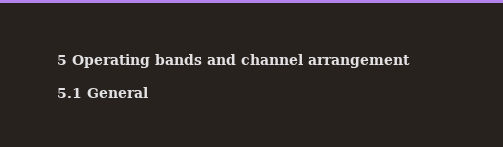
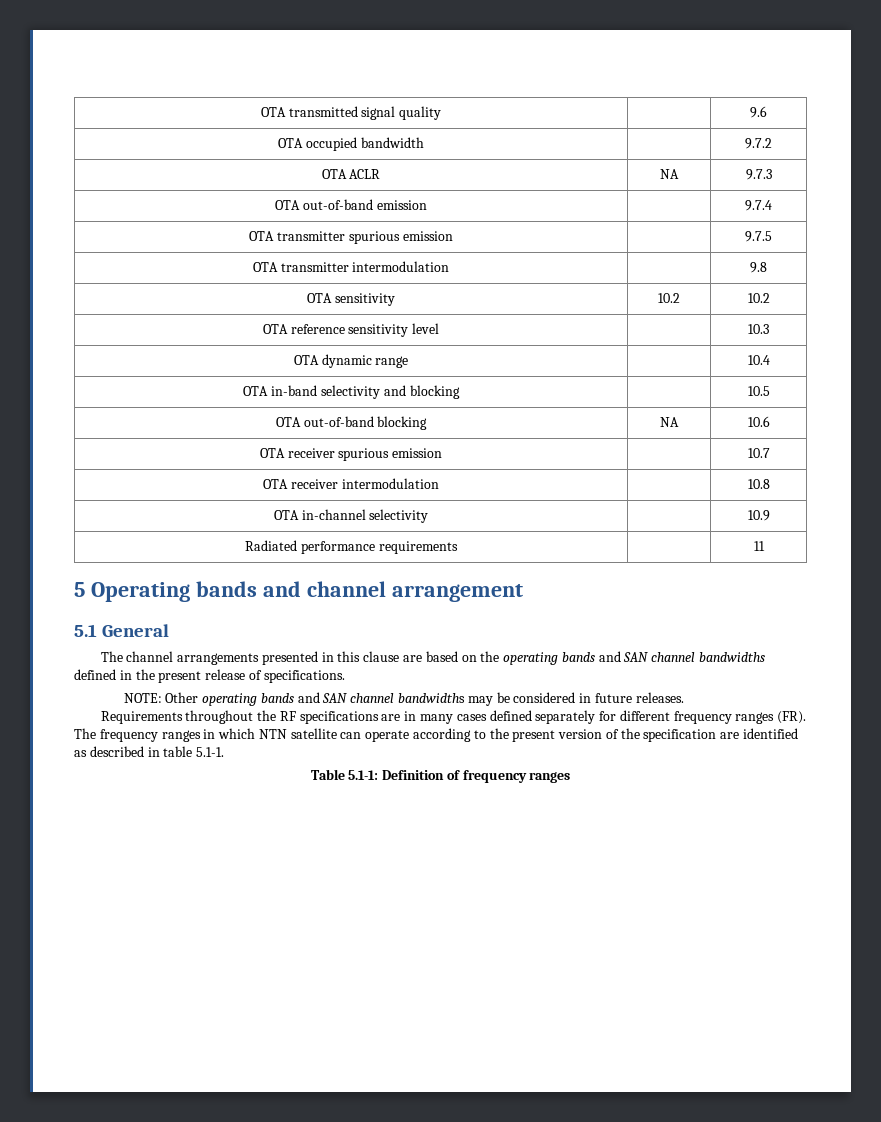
+ OTA transmitted signal quality | | 9.6
+ OTA occupied bandwidth | | 9.7.2
+ OTA ACLR | NA | 9.7.3
+ OTA out-of-band emission | | 9.7.4
+ OTA transmitter spurious emission | | 9.7.5
+ OTA transmitter intermodulation | | 9.8
+ OTA sensitivity | 10.2 | 10.2
+ OTA reference sensitivity level | | 10.3
+ OTA dynamic range | | 10.4
+ OTA in-band selectivity and blocking | | 10.5
+ OTA out-of-band blocking | NA | 10.6
+ OTA receiver spurious emission | | 10.7
+ OTA receiver intermodulation | | 10.8
+ OTA in-channel selectivity | | 10.9
+ Radiated performance requirements | | 11
+ The channel arrangements presented in this clause are based on the operating bands and SAN channel bandwidths defined in the present release of specifications.
+ NOTE: Other operating bands and SAN channel bandwidths may be considered in future releases.
+ Requirements throughout the RF specifications are in many cases defined separately for different frequency ranges (FR). The frequency ranges in which NTN satellite can operate according to the present version of the specification are identified as described in table 5.1-1.
+ Table 5.1-1: Definition of frequency ranges

